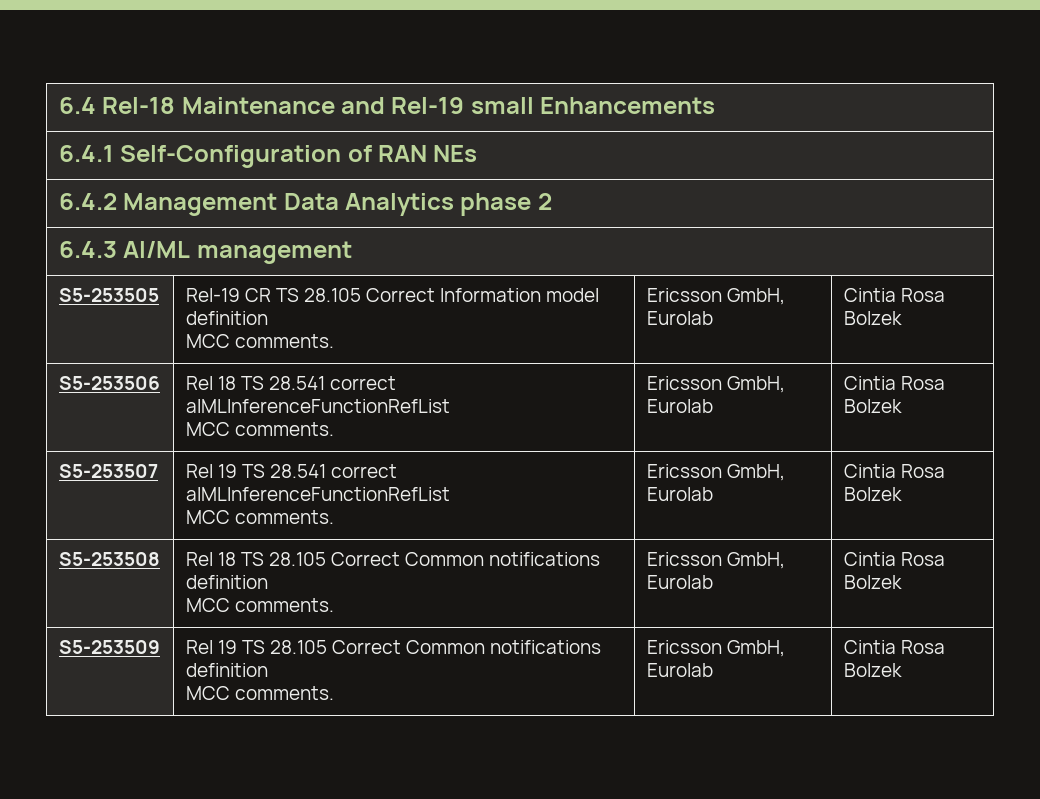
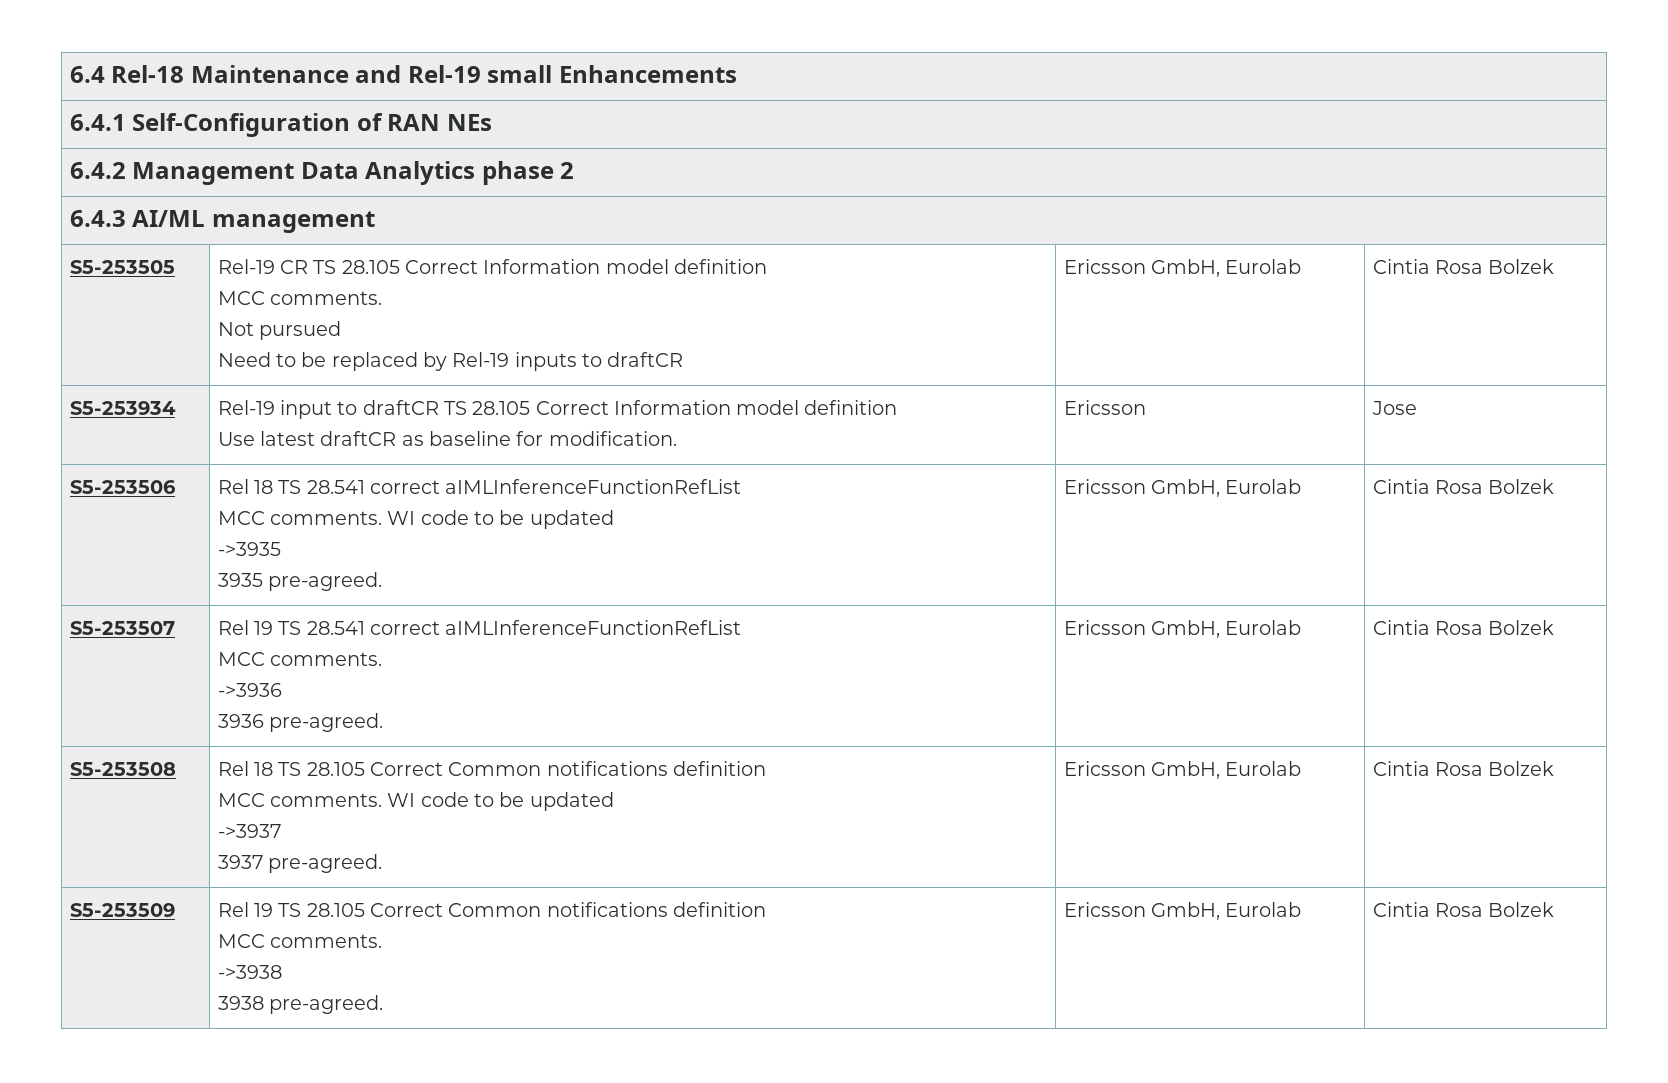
  S5-253505 | Rel-19 CR TS 28.105 Correct Information model definition
- MCC comments. | Ericsson GmbH, Eurolab | Cintia Rosa Bolzek
+ MCC comments.
+ Not pursued
+ Need to be replaced by Rel-19 inputs to draftCR | Ericsson GmbH, Eurolab | Cintia Rosa Bolzek
+ S5-253934 | Rel-19 input to draftCR TS 28.105 Correct Information model definition
+ Use latest draftCR as baseline for modification. | Ericsson | Jose
  S5-253506 | Rel 18 TS 28.541 correct aIMLInferenceFunctionRefList
- MCC comments. | Ericsson GmbH, Eurolab | Cintia Rosa Bolzek
+ MCC comments. WI code to be updated
+ ->3935
+ 3935 pre-agreed. | Ericsson GmbH, Eurolab | Cintia Rosa Bolzek
  S5-253507 | Rel 19 TS 28.541 correct aIMLInferenceFunctionRefList
- MCC comments. | Ericsson GmbH, Eurolab | Cintia Rosa Bolzek
+ MCC comments.
+ ->3936
+ 3936 pre-agreed. | Ericsson GmbH, Eurolab | Cintia Rosa Bolzek
  S5-253508 | Rel 18 TS 28.105 Correct Common notifications definition
- MCC comments. | Ericsson GmbH, Eurolab | Cintia Rosa Bolzek
+ MCC comments. WI code to be updated
+ ->3937
+ 3937 pre-agreed. | Ericsson GmbH, Eurolab | Cintia Rosa Bolzek
  S5-253509 | Rel 19 TS 28.105 Correct Common notifications definition
- MCC comments. | Ericsson GmbH, Eurolab | Cintia Rosa Bolzek
+ MCC comments.
+ ->3938
+ 3938 pre-agreed. | Ericsson GmbH, Eurolab | Cintia Rosa Bolzek

